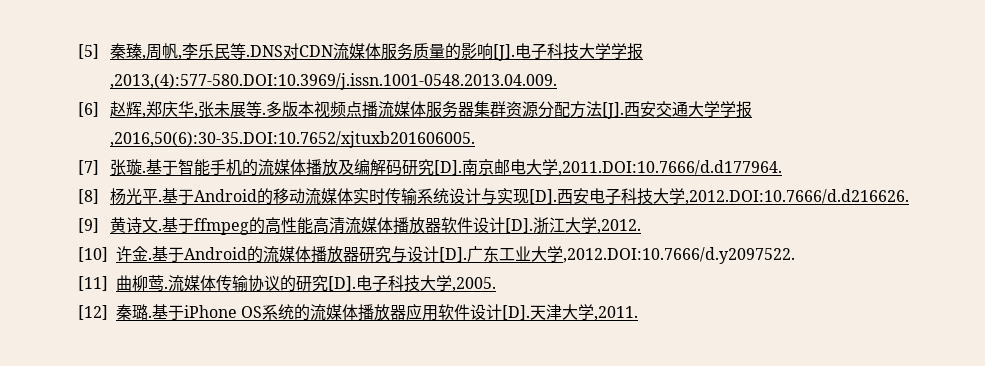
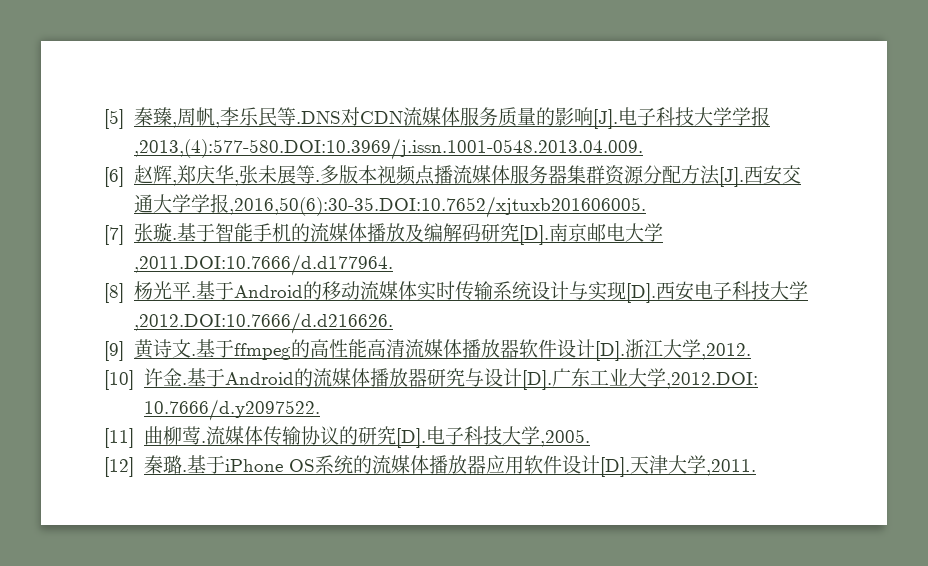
- 基于Android的流媒体播放器研究与设计[D].广东工业大学,2012.DOI:10.7666/d.y2097522.
+ 基于Android的流媒体播放器研究与设计[D].广东工业大学,2012.DOI: 10.7666/d.y2097522.

